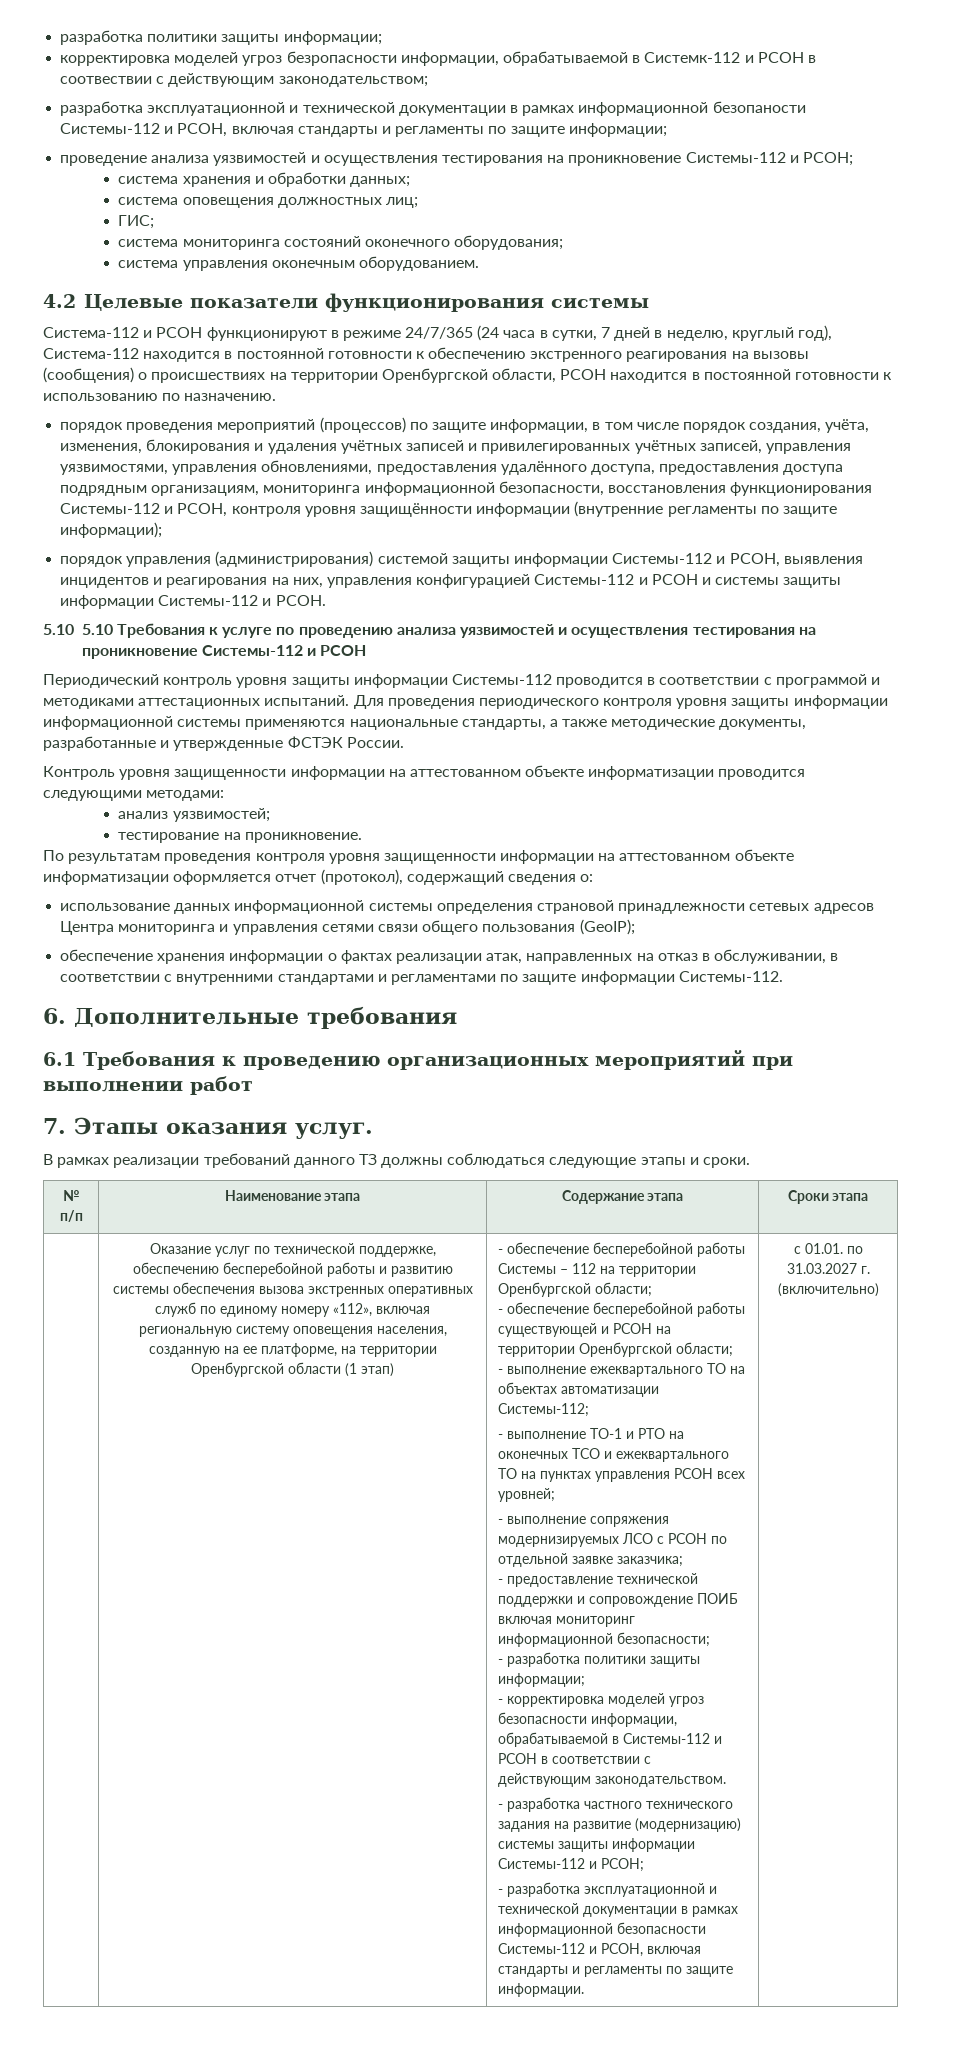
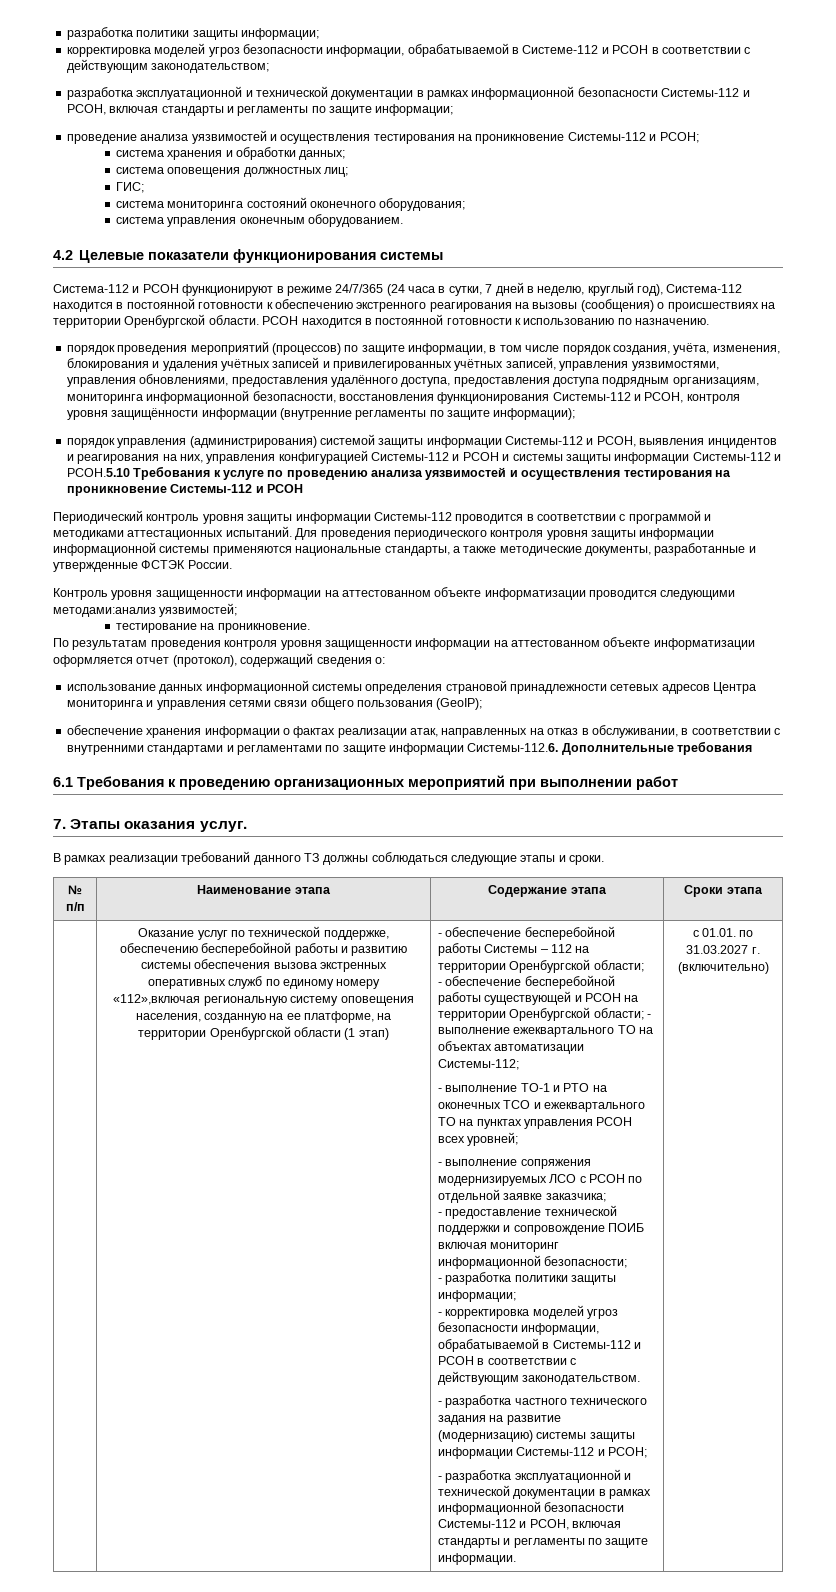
- корректировка моделей угроз безропасности информации, обрабатываемой в Системк-112 и РСОН в соотвествии с действующим законодательством;
+ корректировка моделей угроз безопасности информации, обрабатываемой в Системе-112 и РСОН в соответствии с действующим законодательством;
- разработка эксплуатационной и технической документации в рамках информационной безопаности Системы-112 и РСОН, включая стандарты и регламенты по защите информации;
+ разработка эксплуатационной и технической документации в рамках информационной безопасности Системы-112 и РСОН, включая стандарты и регламенты по защите информации;
- Система-112 и РСОН функционируют в режиме 24/7/365 (24 часа в сутки, 7 дней в неделю, круглый год), Система-112 находится в постоянной готовности к обеспечению экстренного реагирования на вызовы (сообщения) о происшествиях на территории Оренбургской области, РСОН находится в постоянной готовности к использованию по назначению.
+ Система-112 и РСОН функционируют в режиме 24/7/365 (24 часа в сутки, 7 дней в неделю, круглый год), Система-112 находится в постоянной готовности к обеспечению экстренного реагирования на вызовы (сообщения) о происшествиях на территории Оренбургской области. РСОН находится в постоянной готовности к использованию по назначению.
- порядок управления (администрирования) системой защиты информации Системы-112 и РСОН, выявления инцидентов и реагирования на них, управления конфигурацией Системы-112 и РСОН и системы защиты информации Системы-112 и РСОН.
- 5.10 5.10 Требования к услуге по проведению анализа уязвимостей и осуществления тестирования на проникновение Системы-112 и РСОН
+ порядок управления (администрирования) системой защиты информации Системы-112 и РСОН, выявления инцидентов и реагирования на них, управления конфигурацией Системы-112 и РСОН и системы защиты информации Системы-112 и РСОН.5.10 Требования к услуге по проведению анализа уязвимостей и осуществления тестирования на проникновение Системы-112 и РСОН
- Контроль уровня защищенности информации на аттестованном объекте информатизации проводится следующими методами:
- анализ уязвимостей;
+ Контроль уровня защищенности информации на аттестованном объекте информатизации проводится следующими методами:анализ уязвимостей;
- обеспечение хранения информации о фактах реализации атак, направленных на отказ в обслуживании, в соответствии с внутренними стандартами и регламентами по защите информации Системы-112.
- 6. Дополнительные требования
+ обеспечение хранения информации о фактах реализации атак, направленных на отказ в обслуживании, в соответствии с внутренними стандартами и регламентами по защите информации Системы-112.6. Дополнительные требования
- Оказание услуг по технической поддержке, обеспечению бесперебойной работы и развитию системы обеспечения вызова экстренных оперативных служб по единому номеру «112», включая региональную систему оповещения населения, созданную на ее платформе, на территории Оренбургской области (1 этап)
+ Оказание услуг по технической поддержке, обеспечению бесперебойной работы и развитию системы обеспечения вызова экстренных оперативных служб по единому номеру «112»,включая региональную систему оповещения населения, созданную на ее платформе, на территории Оренбургской области (1 этап)
- - обеспечение бесперебойной работы существующей и РСОН на территории Оренбургской области;
- - выполнение ежеквартального ТО на объектах автоматизации Системы-112;
+ - обеспечение бесперебойной работы существующей и РСОН на территории Оренбургской области; - выполнение ежеквартального ТО на объектах автоматизации Системы-112;

